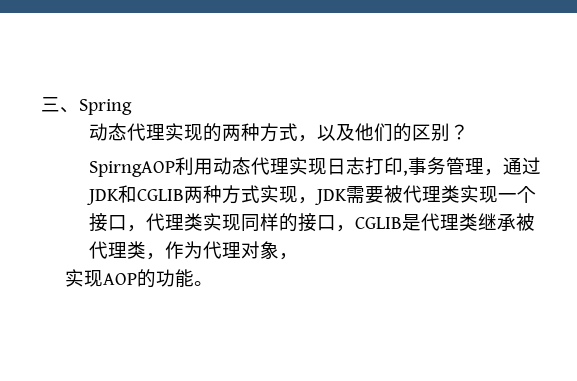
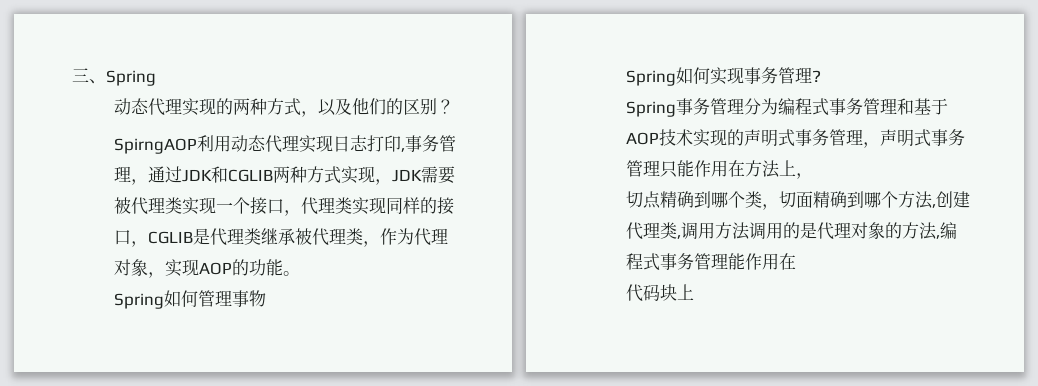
- SpirngAOP利用动态代理实现日志打印,事务管理，通过JDK和CGLIB两种方式实现，JDK需要被代理类实现一个接口，代理类实现同样的接口，CGLIB是代理类继承被代理类，作为代理对象，
- 实现AOP的功能。
+ SpirngAOP利用动态代理实现日志打印,事务管理，通过JDK和CGLIB两种方式实现，JDK需要被代理类实现一个接口，代理类实现同样的接口，CGLIB是代理类继承被代理类，作为代理对象，实现AOP的功能。
+ Spring如何管理事物
+ Spring如何实现事务管理?
+ Spring事务管理分为编程式事务管理和基于AOP技术实现的声明式事务管理，声明式事务管理只能作用在方法上，
+ 切点精确到哪个类，切面精确到哪个方法,创建代理类,调用方法调用的是代理对象的方法,编程式事务管理能作用在
+ 代码块上

